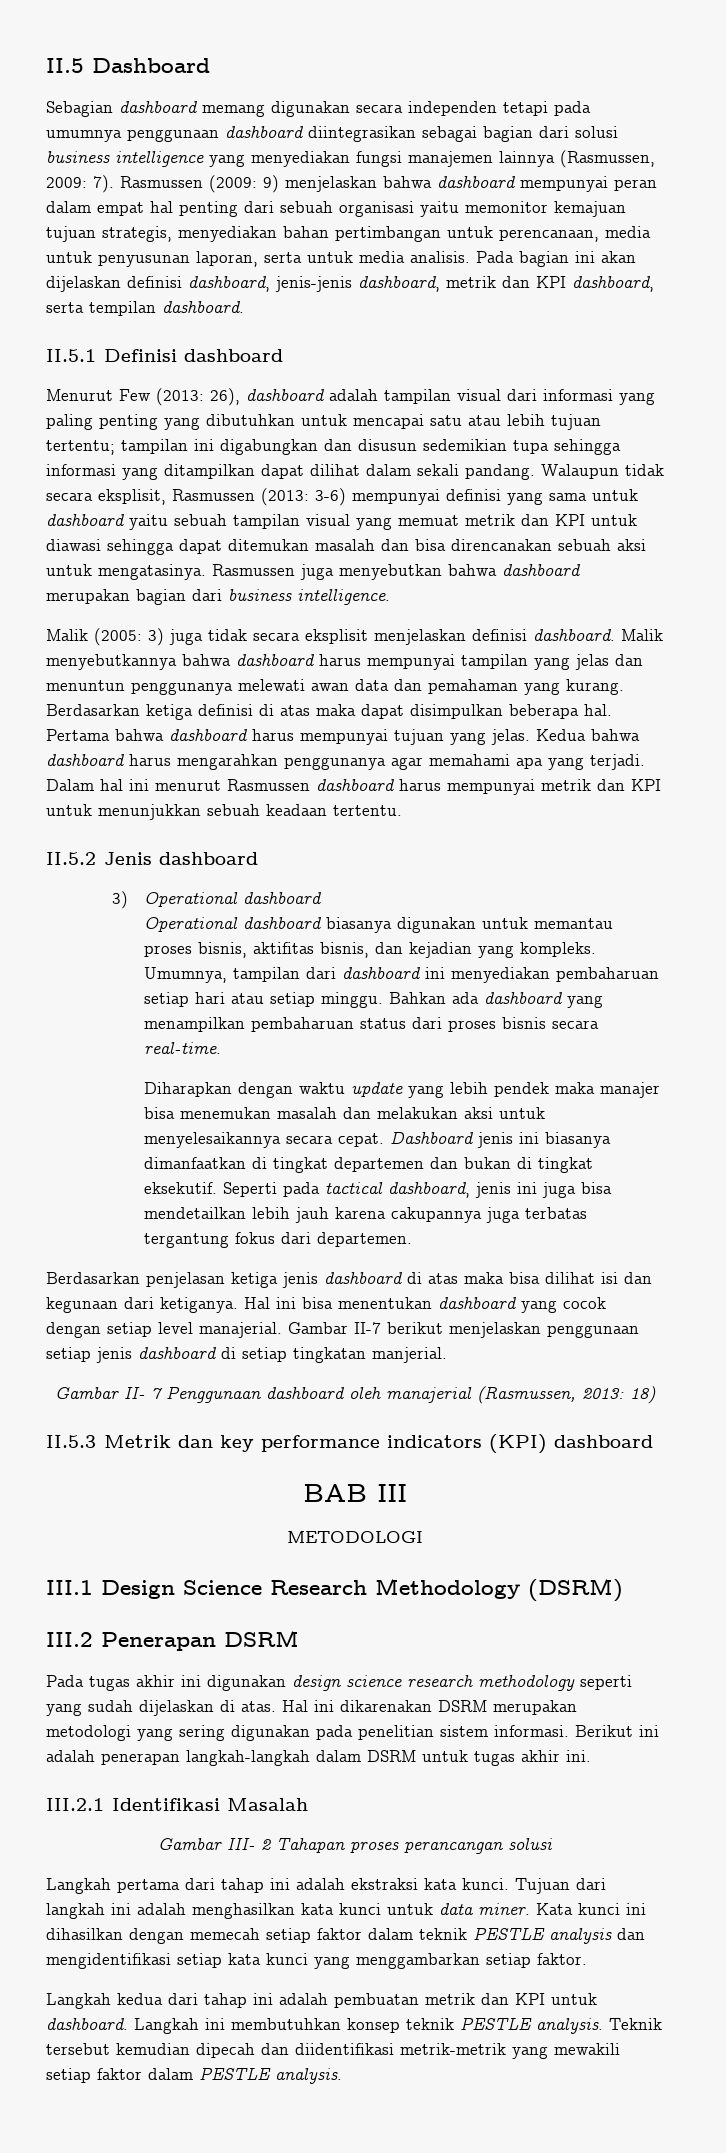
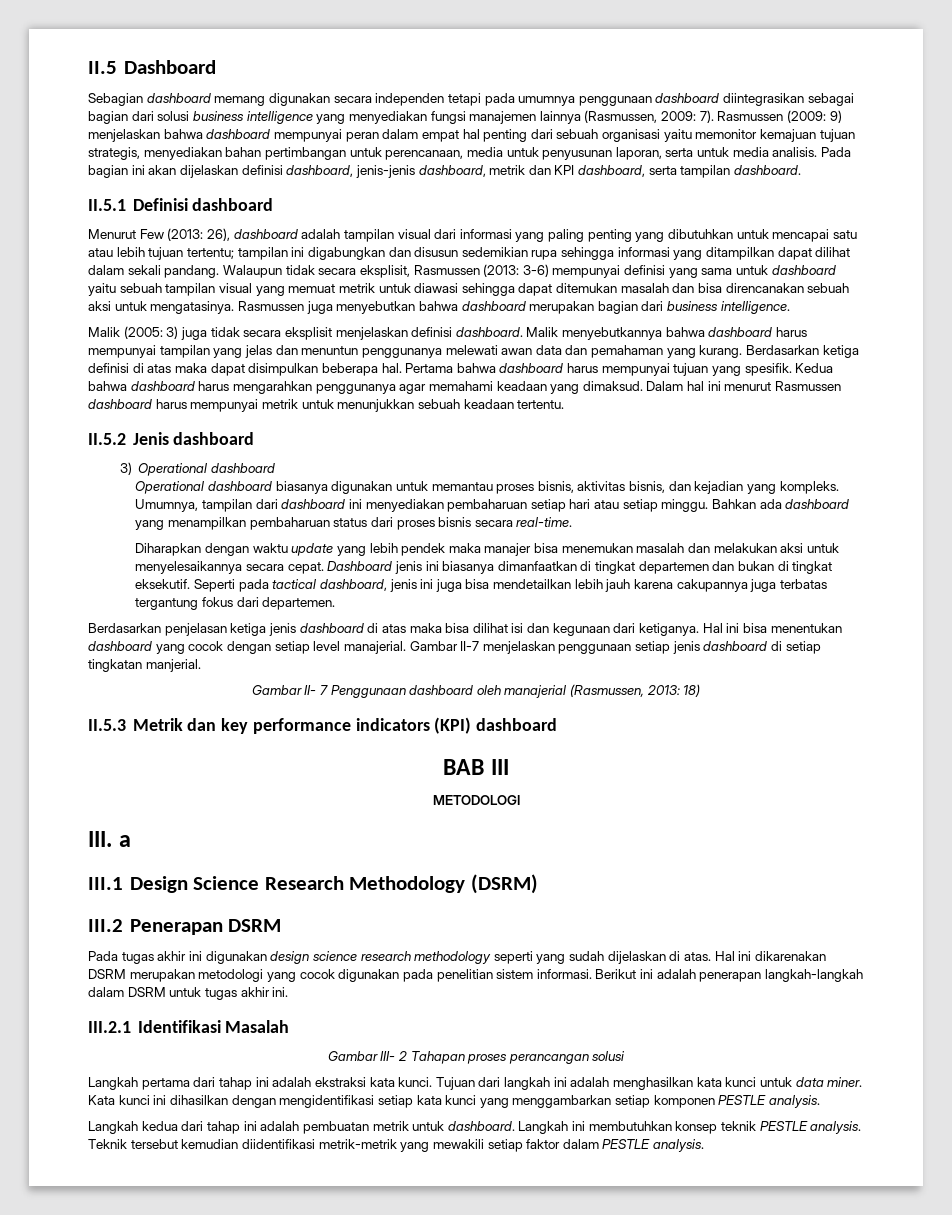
- Pada bagian ini akan dijelaskan definisi dashboard, jenis-jenis dashboard, metrik dan KPI dashboard, serta tempilan dashboard.
+ Pada bagian ini akan dijelaskan definisi dashboard, jenis-jenis dashboard, metrik dan KPI dashboard, serta tampilan dashboard.
- Menurut Few (2013: 26), dashboard adalah tampilan visual dari informasi yang paling penting yang dibutuhkan untuk mencapai satu atau lebih tujuan tertentu; tampilan ini digabungkan dan disusun sedemikian tupa sehingga informasi yang ditampilkan dapat dilihat dalam sekali pandang.
+ Menurut Few (2013: 26), dashboard adalah tampilan visual dari informasi yang paling penting yang dibutuhkan untuk mencapai satu atau lebih tujuan tertentu; tampilan ini digabungkan dan disusun sedemikian rupa sehingga informasi yang ditampilkan dapat dilihat dalam sekali pandang.
- Walaupun tidak secara eksplisit, Rasmussen (2013: 3-6) mempunyai definisi yang sama untuk dashboard yaitu sebuah tampilan visual yang memuat metrik dan KPI untuk diawasi sehingga dapat ditemukan masalah dan bisa direncanakan sebuah aksi untuk mengatasinya.
+ Walaupun tidak secara eksplisit, Rasmussen (2013: 3-6) mempunyai definisi yang sama untuk dashboard yaitu sebuah tampilan visual yang memuat metrik untuk diawasi sehingga dapat ditemukan masalah dan bisa direncanakan sebuah aksi untuk mengatasinya.
- Pertama bahwa dashboard harus mempunyai tujuan yang jelas.
+ Pertama bahwa dashboard harus mempunyai tujuan yang spesifik.
- Kedua bahwa dashboard harus mengarahkan penggunanya agar memahami apa yang terjadi.
+ Kedua bahwa dashboard harus mengarahkan penggunanya agar memahami keadaan yang dimaksud.
- Dalam hal ini menurut Rasmussen dashboard harus mempunyai metrik dan KPI untuk menunjukkan sebuah keadaan tertentu.
+ Dalam hal ini menurut Rasmussen dashboard harus mempunyai metrik untuk menunjukkan sebuah keadaan tertentu.
- Operational dashboard biasanya digunakan untuk memantau proses bisnis, aktifitas bisnis, dan kejadian yang kompleks.
+ Operational dashboard biasanya digunakan untuk memantau proses bisnis, aktivitas bisnis, dan kejadian yang kompleks.
- Gambar II-7 berikut menjelaskan penggunaan setiap jenis dashboard di setiap tingkatan manjerial.
+ Gambar II-7 menjelaskan penggunaan setiap jenis dashboard di setiap tingkatan manjerial.
+ III. a
- Hal ini dikarenakan DSRM merupakan metodologi yang sering digunakan pada penelitian sistem informasi.
+ Hal ini dikarenakan DSRM merupakan metodologi yang cocok digunakan pada penelitian sistem informasi.
- Kata kunci ini dihasilkan dengan memecah setiap faktor dalam teknik PESTLE analysis dan mengidentifikasi setiap kata kunci yang menggambarkan setiap faktor.
+ Kata kunci ini dihasilkan dengan mengidentifikasi setiap kata kunci yang menggambarkan setiap komponen PESTLE analysis.
- Langkah kedua dari tahap ini adalah pembuatan metrik dan KPI untuk dashboard.
+ Langkah kedua dari tahap ini adalah pembuatan metrik untuk dashboard.
- Teknik tersebut kemudian dipecah dan diidentifikasi metrik-metrik yang mewakili setiap faktor dalam PESTLE analysis.
+ Teknik tersebut kemudian diidentifikasi metrik-metrik yang mewakili setiap faktor dalam PESTLE analysis.

